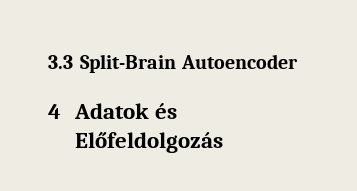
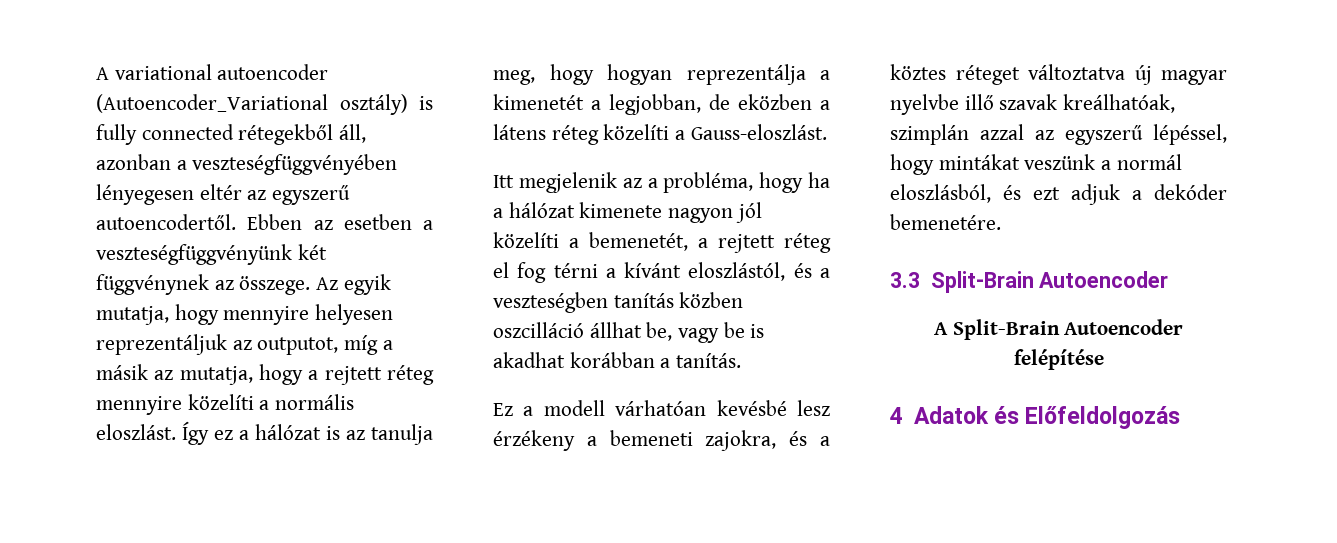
+ A variational autoencoder (Autoencoder_Variational osztály) is fully connected rétegekből áll, azonban a veszteségfüggvényében lényegesen eltér az egyszerű autoencodertől. Ebben az esetben a veszteségfüggvényünk két függvénynek az összege. Az egyik mutatja, hogy mennyire helyesen reprezentáljuk az outputot, míg a másik az mutatja, hogy a rejtett réteg mennyire közelíti a normális eloszlást. Így ez a hálózat is az tanulja meg, hogy hogyan reprezentálja a kimenetét a legjobban, de eközben a látens réteg közelíti a Gauss-eloszlást.
+ Itt megjelenik az a probléma, hogy ha a hálózat kimenete nagyon jól közelíti a bemenetét, a rejtett réteg el fog térni a kívánt eloszlástól, és a veszteségben tanítás közben oszcilláció állhat be, vagy be is akadhat korábban a tanítás.
+ Ez a modell várhatóan kevésbé lesz érzékeny a bemeneti zajokra, és a köztes réteget változtatva új magyar nyelvbe illő szavak kreálhatóak, szimplán azzal az egyszerű lépéssel, hogy mintákat veszünk a normál eloszlásból, és ezt adjuk a dekóder bemenetére.
+ A Split-Brain Autoencoder felépítése

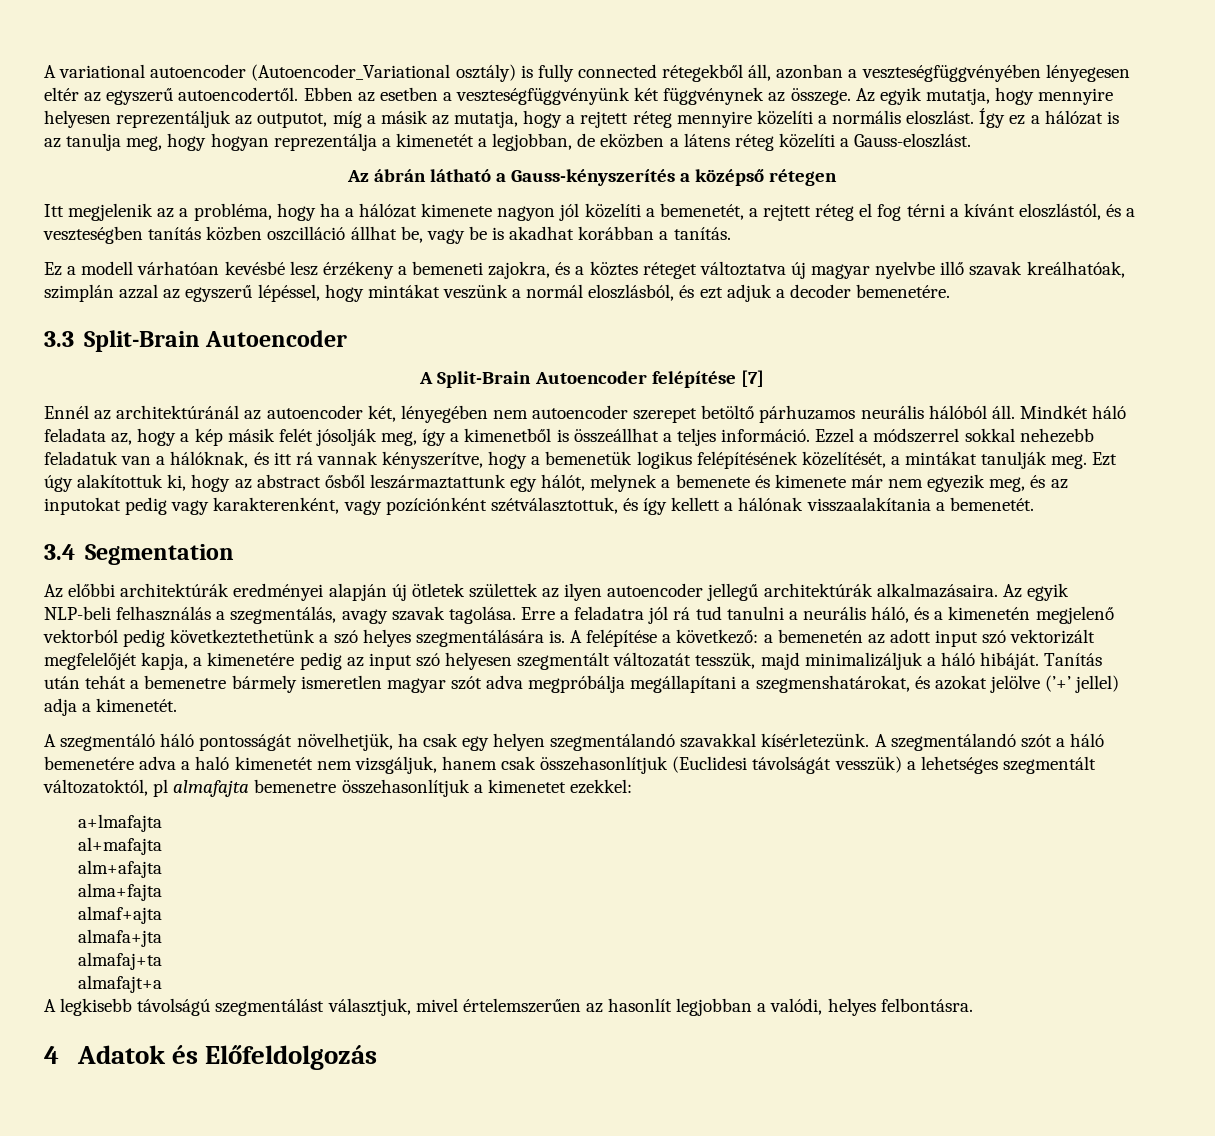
+ Az ábrán látható a Gauss-kényszerítés a középső rétegen
- Ez a modell várhatóan kevésbé lesz érzékeny a bemeneti zajokra, és a köztes réteget változtatva új magyar nyelvbe illő szavak kreálhatóak, szimplán azzal az egyszerű lépéssel, hogy mintákat veszünk a normál eloszlásból, és ezt adjuk a dekóder bemenetére.
+ Ez a modell várhatóan kevésbé lesz érzékeny a bemeneti zajokra, és a köztes réteget változtatva új magyar nyelvbe illő szavak kreálhatóak, szimplán azzal az egyszerű lépéssel, hogy mintákat veszünk a normál eloszlásból, és ezt adjuk a decoder bemenetére.
- A Split-Brain Autoencoder felépítése
+ A Split-Brain Autoencoder felépítése [7]
+ Ennél az architektúránál az autoencoder két, lényegében nem autoencoder szerepet betöltő párhuzamos neurális hálóból áll. Mindkét háló feladata az, hogy a kép másik felét jósolják meg, így a kimenetből is összeállhat a teljes információ. Ezzel a módszerrel sokkal nehezebb feladatuk van a hálóknak, és itt rá vannak kényszerítve, hogy a bemenetük logikus felépítésének közelítését, a mintákat tanulják meg. Ezt úgy alakítottuk ki, hogy az abstract ősből leszármaztattunk egy hálót, melynek a bemenete és kimenete már nem egyezik meg, és az inputokat pedig vagy karakterenként, vagy pozíciónként szétválasztottuk, és így kellett a hálónak visszaalakítania a bemenetét.
+ 3.4 Segmentation
+ Az előbbi architektúrák eredményei alapján új ötletek születtek az ilyen autoencoder jellegű architektúrák alkalmazásaira. Az egyik NLP-beli felhasználás a szegmentálás, avagy szavak tagolása. Erre a feladatra jól rá tud tanulni a neurális háló, és a kimenetén megjelenő vektorból pedig következtethetünk a szó helyes szegmentálására is. A felépítése a következő: a bemenetén az adott input szó vektorizált megfelelőjét kapja, a kimenetére pedig az input szó helyesen szegmentált változatát tesszük, majd minimalizáljuk a háló hibáját. Tanítás után tehát a bemenetre bármely ismeretlen magyar szót adva megpróbálja megállapítani a szegmenshatárokat, és azokat jelölve (’+’ jellel) adja a kimenetét.
+ A szegmentáló háló pontosságát növelhetjük, ha csak egy helyen szegmentálandó szavakkal kísérletezünk. A szegmentálandó szót a háló bemenetére adva a haló kimenetét nem vizsgáljuk, hanem csak összehasonlítjuk (Euclidesi távolságát vesszük) a lehetséges szegmentált változatoktól, pl almafajta bemenetre összehasonlítjuk a kimenetet ezekkel:
+ a+lmafajta
+ al+mafajta
+ alm+afajta
+ alma+fajta
+ almaf+ajta
+ almafa+jta
+ almafaj+ta
+ almafajt+a
+ A legkisebb távolságú szegmentálást választjuk, mivel értelemszerűen az hasonlít legjobban a valódi, helyes felbontásra.

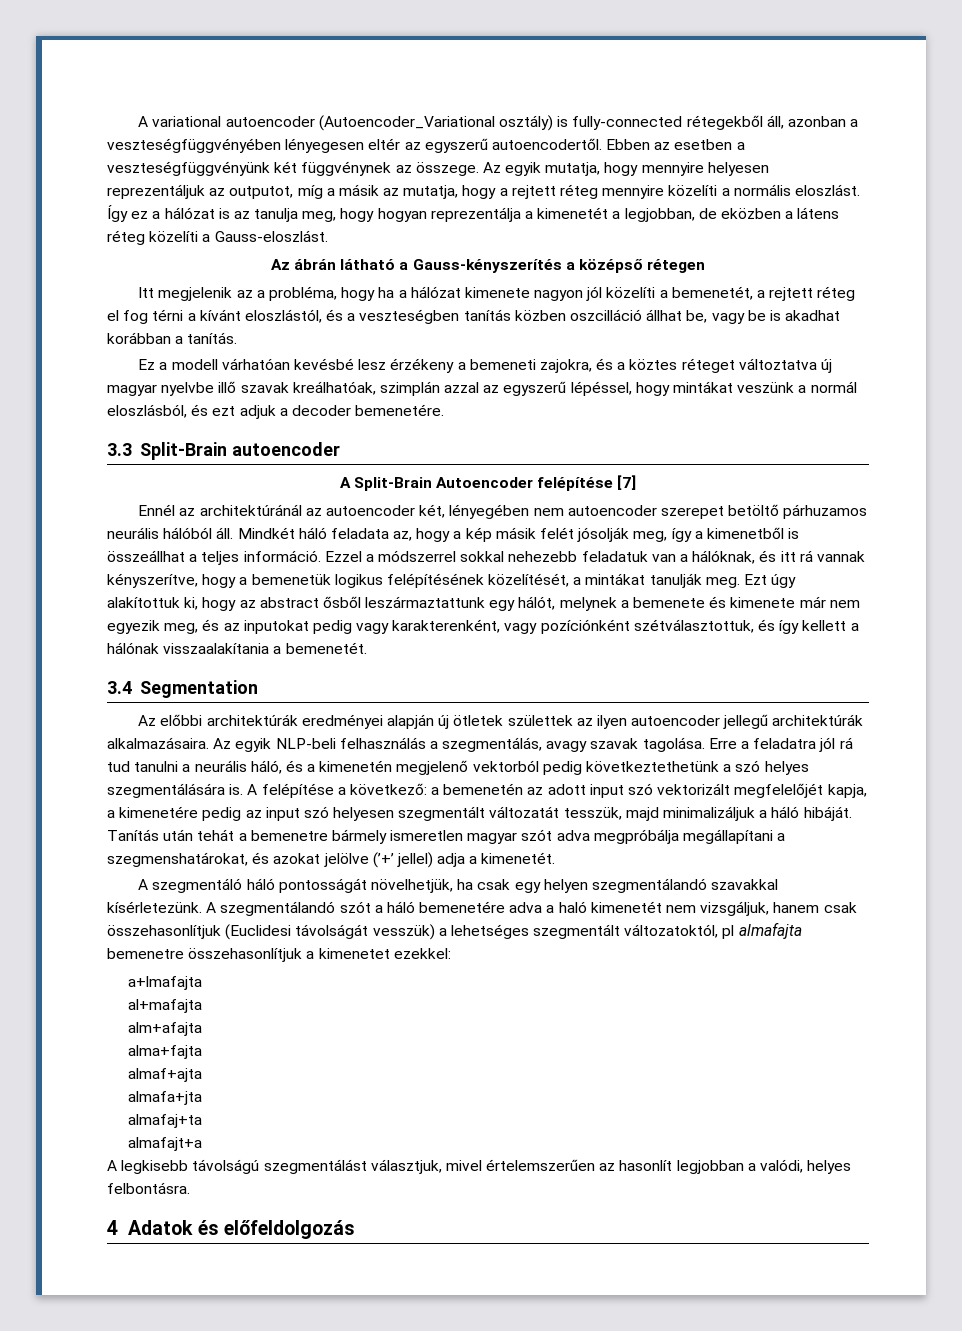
- A variational autoencoder (Autoencoder_Variational osztály) is fully connected rétegekből áll, azonban a veszteségfüggvényében lényegesen eltér az egyszerű autoencodertől.
+ A variational autoencoder (Autoencoder_Variational osztály) is fully-connected rétegekből áll, azonban a veszteségfüggvényében lényegesen eltér az egyszerű autoencodertől.
- 3.3 Split-Brain Autoencoder
+ 3.3 Split-Brain autoencoder
- 4 Adatok és Előfeldolgozás
+ 4 Adatok és előfeldolgozás

